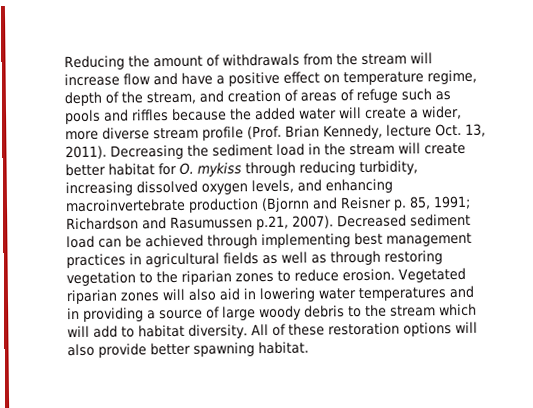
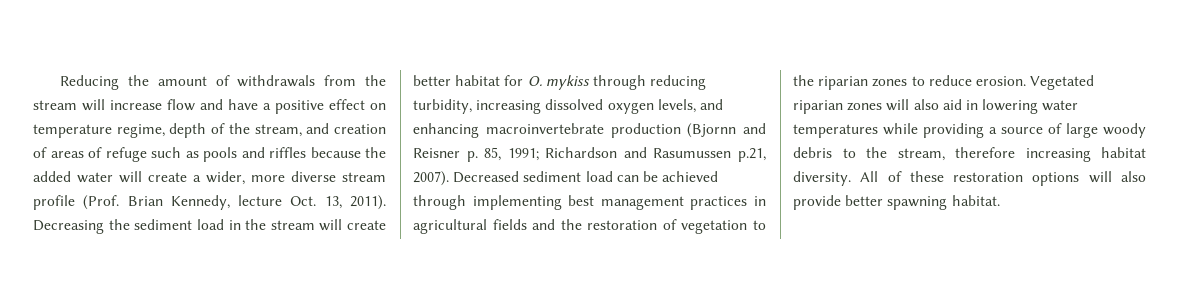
- Decreased sediment load can be achieved through implementing best management practices in agricultural fields as well as through restoring vegetation to the riparian zones to reduce erosion.
+ Decreased sediment load can be achieved through implementing best management practices in agricultural fields and the restoration of vegetation to the riparian zones to reduce erosion.
- Vegetated riparian zones will also aid in lowering water temperatures and in providing a source of large woody debris to the stream which will add to habitat diversity.
+ Vegetated riparian zones will also aid in lowering water temperatures while providing a source of large woody debris to the stream, therefore increasing habitat diversity.

